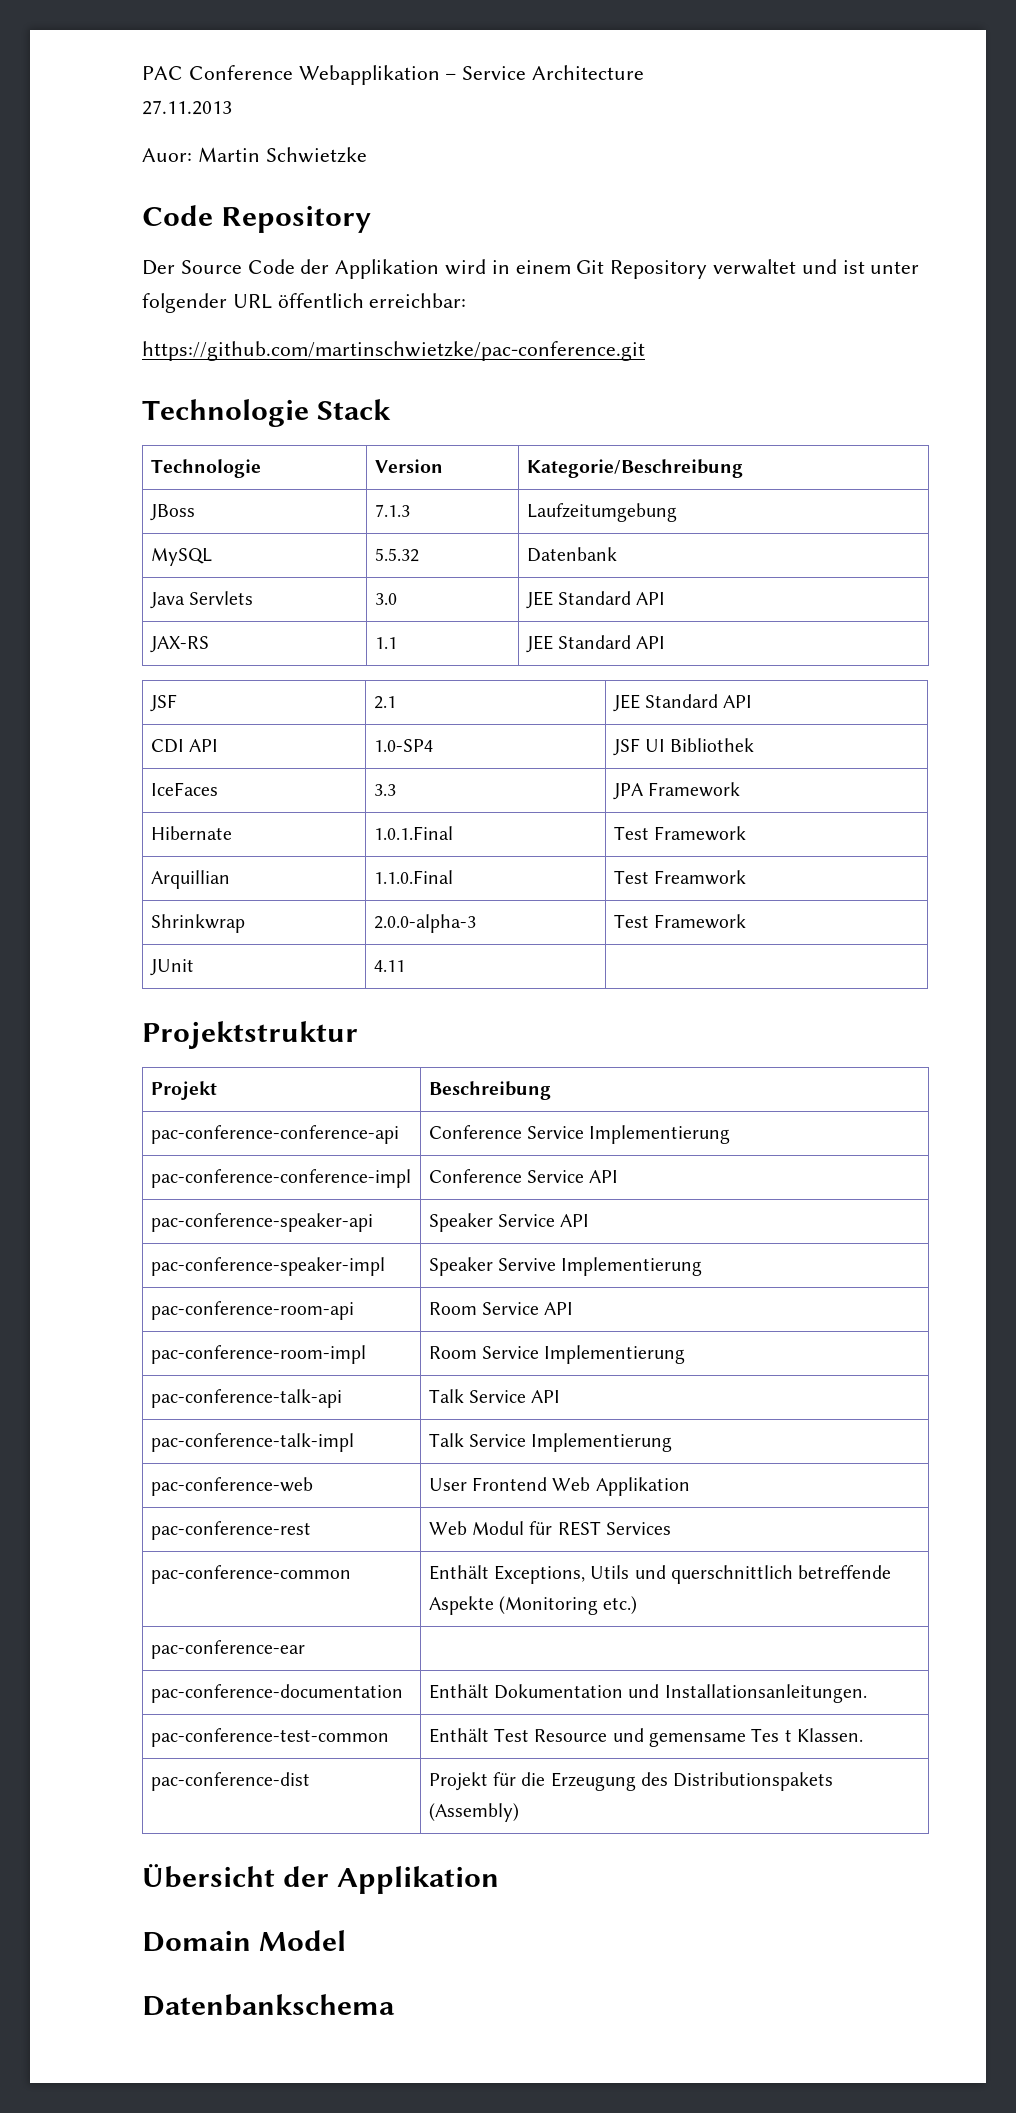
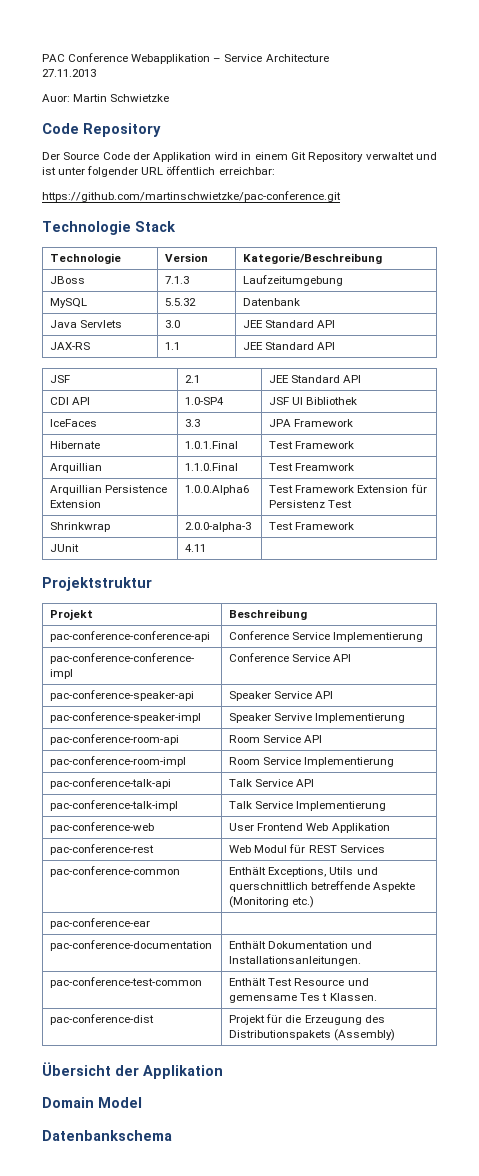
+ Arquillian Persistence Extension | 1.0.0.Alpha6 | Test Framework Extension für Persistenz Test

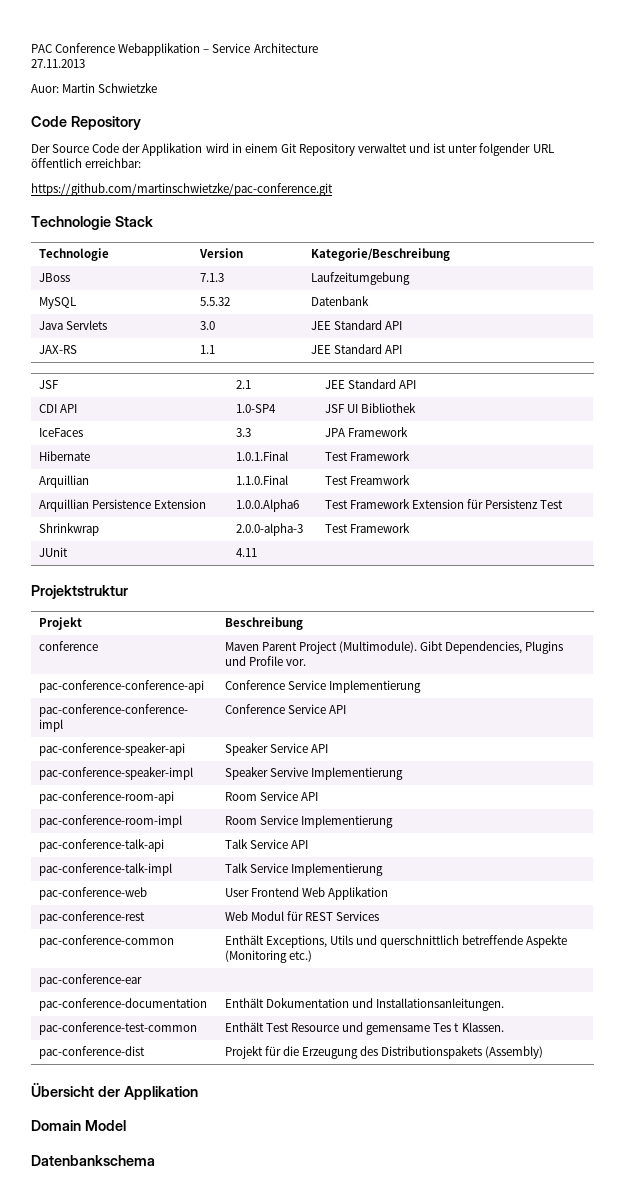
+ conference | Maven Parent Project (Multimodule). Gibt Dependencies, Plugins und Profile vor.

